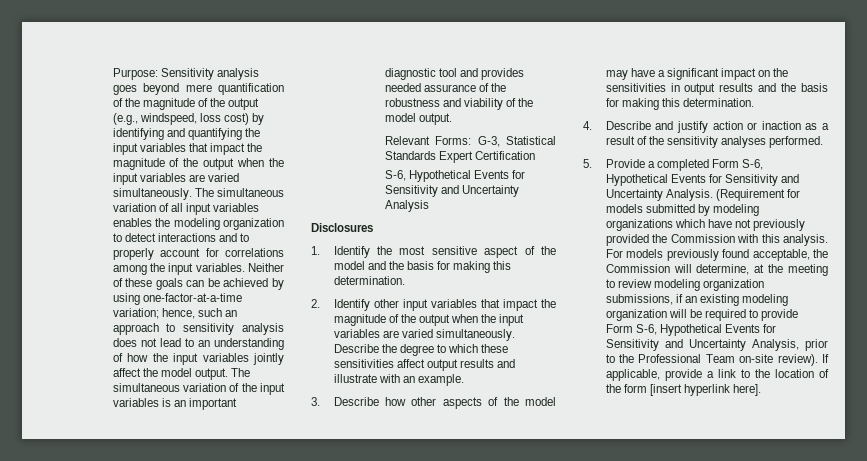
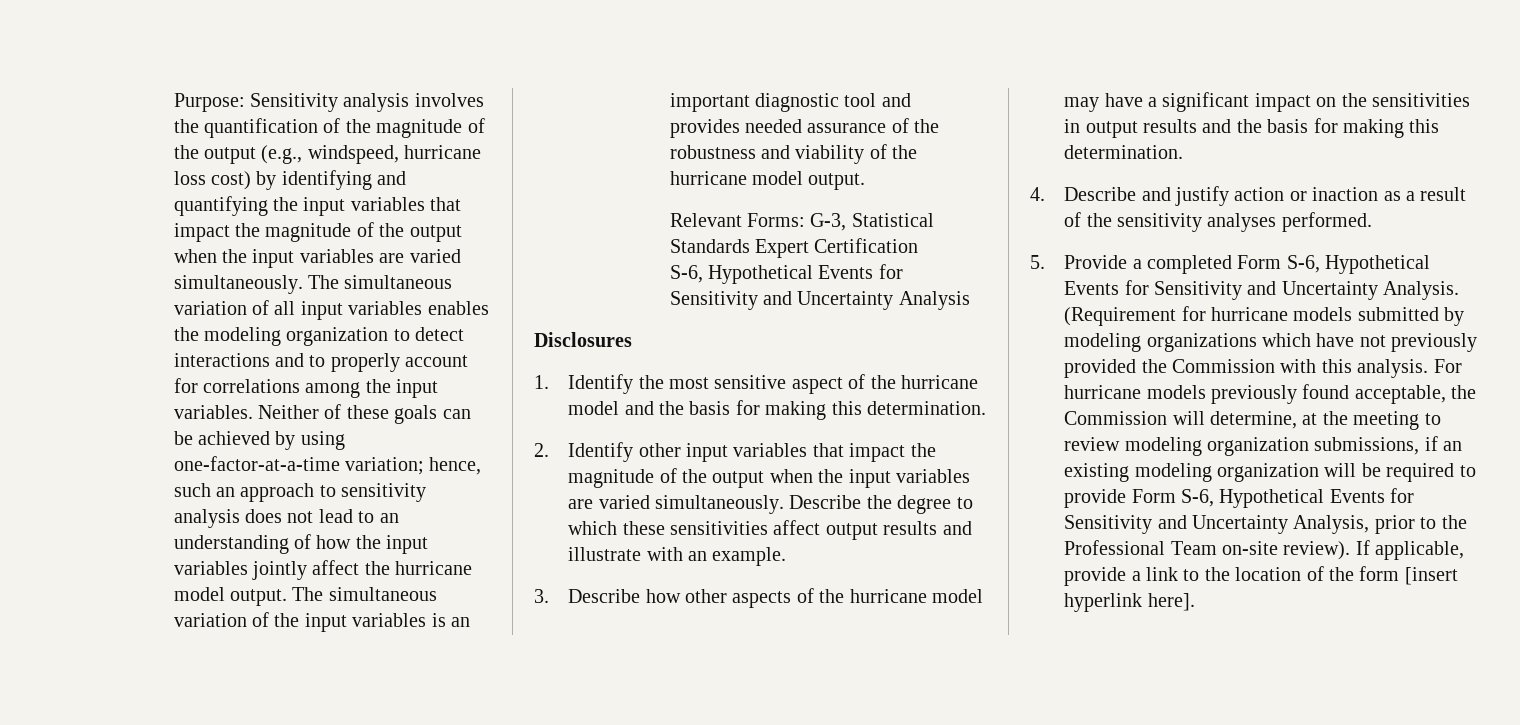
- Purpose: Sensitivity analysis goes beyond mere quantification of the magnitude of the output (e.g., windspeed, loss cost) by identifying and quantifying the input variables that impact the magnitude of the output when the input variables are varied simultaneously.
+ Purpose: Sensitivity analysis involves the quantification of the magnitude of the output (e.g., windspeed, hurricane loss cost) by identifying and quantifying the input variables that impact the magnitude of the output when the input variables are varied simultaneously.
- Neither of these goals can be achieved by using one-factor-at-a-time variation; hence, such an approach to sensitivity analysis does not lead to an understanding of how the input variables jointly affect the model output.
+ Neither of these goals can be achieved by using one-factor-at-a-time variation; hence, such an approach to sensitivity analysis does not lead to an understanding of how the input variables jointly affect the hurricane model output.
- The simultaneous variation of the input variables is an important diagnostic tool and provides needed assurance of the robustness and viability of the model output.
+ The simultaneous variation of the input variables is an important diagnostic tool and provides needed assurance of the robustness and viability of the hurricane model output.
- 1. Identify the most sensitive aspect of the model and the basis for making this determination.
+ 1. Identify the most sensitive aspect of the hurricane model and the basis for making this determination.
- 3. Describe how other aspects of the model may have a significant impact on the sensitivities in output results and the basis for making this determination.
+ 3. Describe how other aspects of the hurricane model may have a significant impact on the sensitivities in output results and the basis for making this determination.
- (Requirement for models submitted by modeling organizations which have not previously provided the Commission with this analysis.
+ (Requirement for hurricane models submitted by modeling organizations which have not previously provided the Commission with this analysis.
- For models previously found acceptable, the Commission will determine, at the meeting to review modeling organization submissions, if an existing modeling organization will be required to provide Form S-6, Hypothetical Events for Sensitivity and Uncertainty Analysis, prior to the Professional Team on-site review).
+ For hurricane models previously found acceptable, the Commission will determine, at the meeting to review modeling organization submissions, if an existing modeling organization will be required to provide Form S-6, Hypothetical Events for Sensitivity and Uncertainty Analysis, prior to the Professional Team on-site review).

